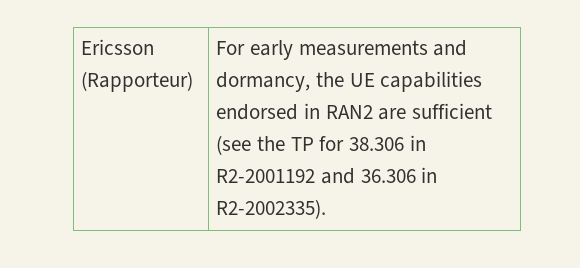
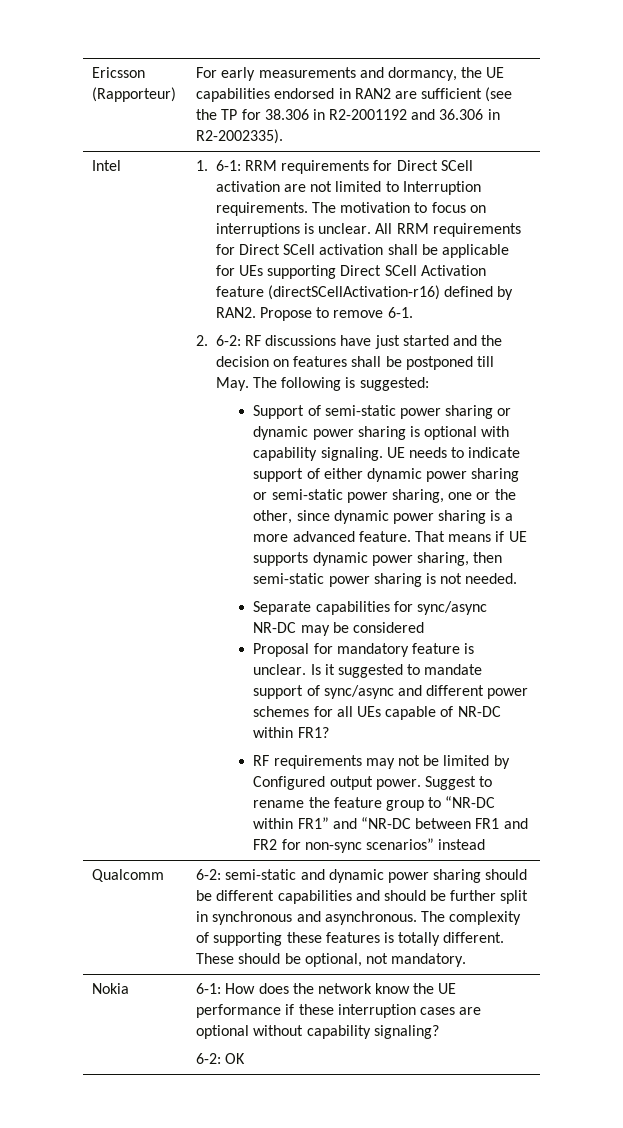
+ Intel | 1. 6-1: RRM requirements for Direct SCell activation are not limited to Interruption requirements. The motivation to focus on interruptions is unclear. All RRM requirements for Direct SCell activation shall be applicable for UEs supporting Direct SCell Activation feature (directSCellActivation-r16) defined by RAN2. Propose to remove 6-1.
+ 2. 6-2: RF discussions have just started and the decision on features shall be postponed till May. The following is suggested:
+ Support of semi-static power sharing or dynamic power sharing is optional with capability signaling. UE needs to indicate support of either dynamic power sharing or semi-static power sharing, one or the other, since dynamic power sharing is a more advanced feature. That means if UE supports dynamic power sharing, then semi-static power sharing is not needed.
+ Separate capabilities for sync/async NR-DC may be considered
+ Proposal for mandatory feature is unclear. Is it suggested to mandate support of sync/async and different power schemes for all UEs capable of NR-DC within FR1?
+ RF requirements may not be limited by Configured output power. Suggest to rename the feature group to “NR-DC within FR1” and “NR-DC between FR1 and FR2 for non-sync scenarios” instead
+ Qualcomm | 6-2: semi-static and dynamic power sharing should be different capabilities and should be further split in synchronous and asynchronous. The complexity of supporting these features is totally different. These should be optional, not mandatory.
+ Nokia | 6-1: How does the network know the UE performance if these interruption cases are optional without capability signaling?
+ 6-2: OK

